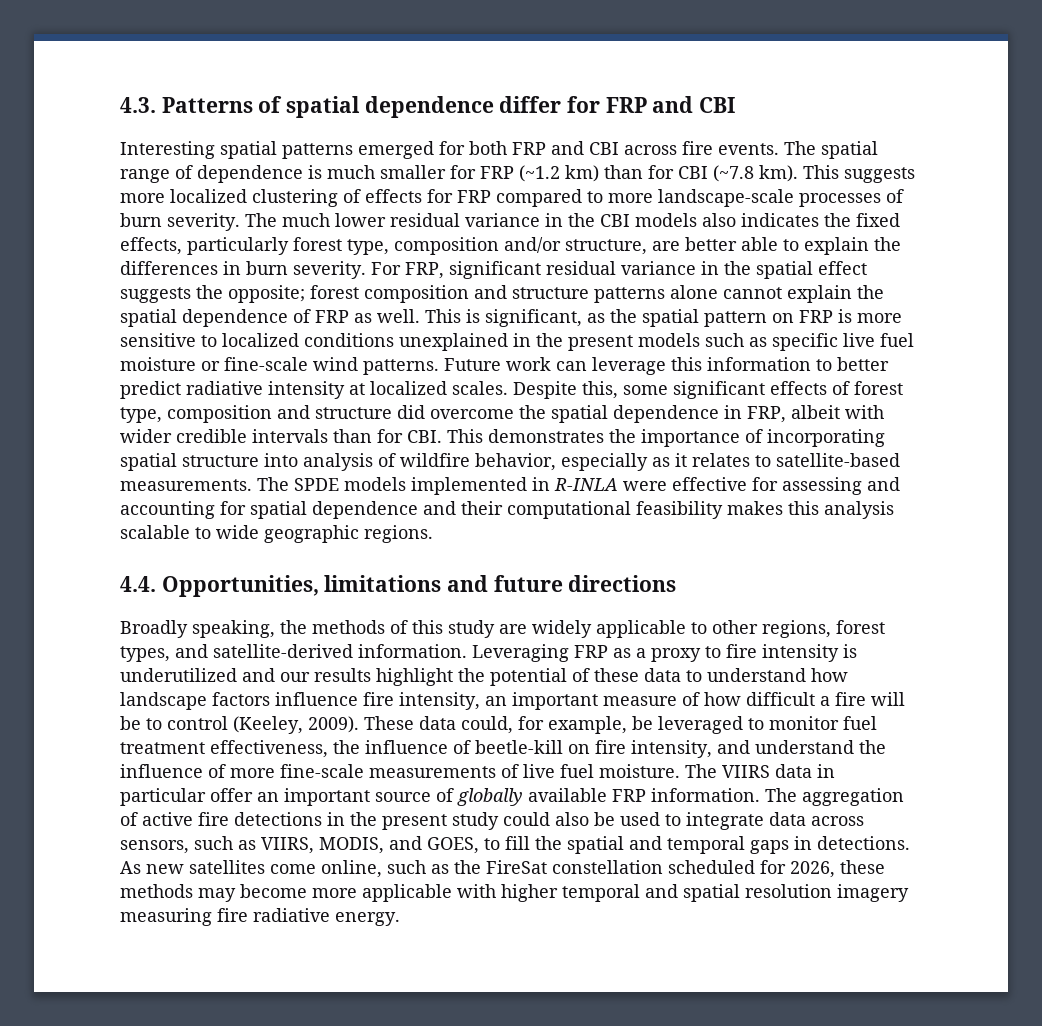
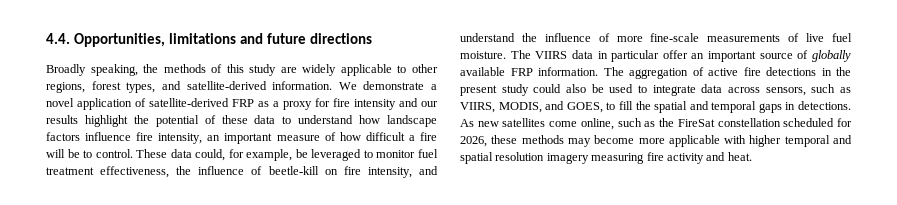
- 4.3. Patterns of spatial dependence differ for FRP and CBI
- Interesting spatial patterns emerged for both FRP and CBI across fire events. The spatial range of dependence is much smaller for FRP (~1.2 km) than for CBI (~7.8 km). This suggests more localized clustering of effects for FRP compared to more landscape-scale processes of burn severity. The much lower residual variance in the CBI models also indicates the fixed effects, particularly forest type, composition and/or structure, are better able to explain the differences in burn severity. For FRP, significant residual variance in the spatial effect suggests the opposite; forest composition and structure patterns alone cannot explain the spatial dependence of FRP as well. This is significant, as the spatial pattern on FRP is more sensitive to localized conditions unexplained in the present models such as specific live fuel moisture or fine-scale wind patterns. Future work can leverage this information to better predict radiative intensity at localized scales. Despite this, some significant effects of forest type, composition and structure did overcome the spatial dependence in FRP, albeit with wider credible intervals than for CBI. This demonstrates the importance of incorporating spatial structure into analysis of wildfire behavior, especially as it relates to satellite-based measurements. The SPDE models implemented in R-INLA were effective for assessing and accounting for spatial dependence and their computational feasibility makes this analysis scalable to wide geographic regions.
- Leveraging FRP as a proxy to fire intensity is underutilized and our results highlight the potential of these data to understand how landscape factors influence fire intensity, an important measure of how difficult a fire will be to control (Keeley, 2009).
+ We demonstrate a novel application of satellite-derived FRP as a proxy for fire intensity and our results highlight the potential of these data to understand how landscape factors influence fire intensity, an important measure of how difficult a fire will be to control.
- As new satellites come online, such as the FireSat constellation scheduled for 2026, these methods may become more applicable with higher temporal and spatial resolution imagery measuring fire radiative energy.
+ As new satellites come online, such as the FireSat constellation scheduled for 2026, these methods may become more applicable with higher temporal and spatial resolution imagery measuring fire activity and heat.

